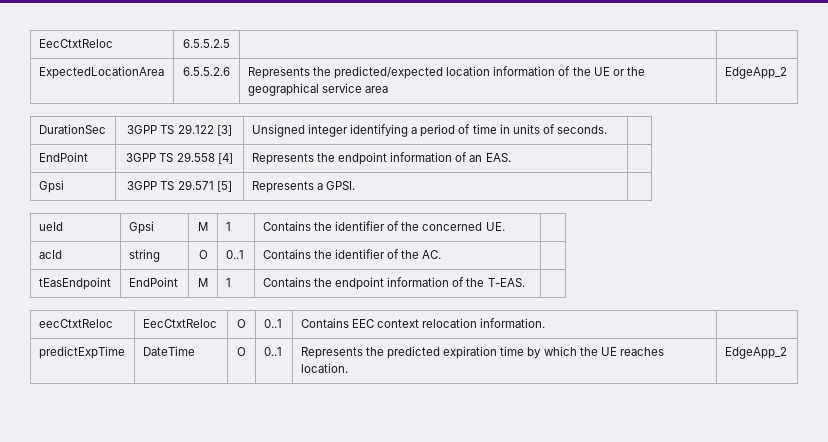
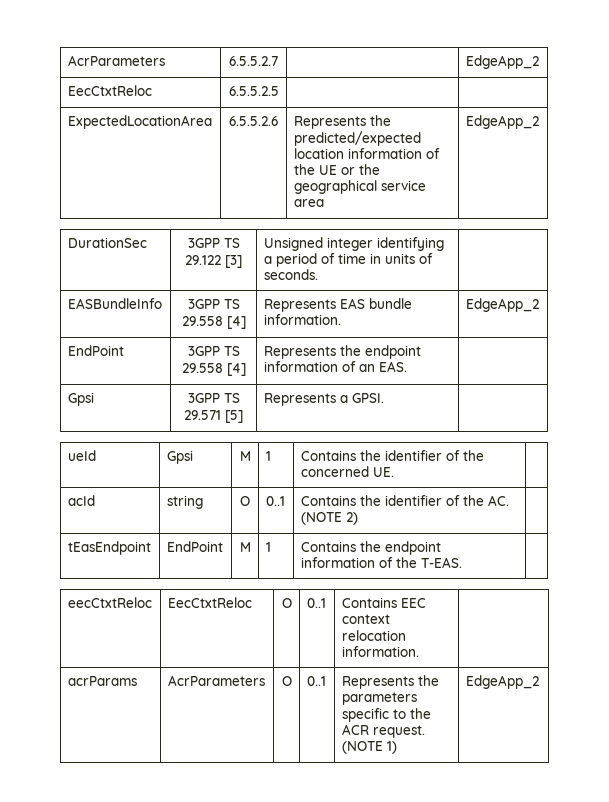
+ AcrParameters | 6.5.5.2.7 | | EdgeApp_2
+ EASBundleInfo | 3GPP TS 29.558 [4] | Represents EAS bundle information. | EdgeApp_2
- acId | string | O | 0..1 | Contains the identifier of the AC. |
+ acId | string | O | 0..1 | Contains the identifier of the AC. (NOTE 2) |
- predictExpTime | DateTime | O | 0..1 | Represents the predicted expiration time by which the UE reaches location. | EdgeApp_2
+ acrParams | AcrParameters | O | 0..1 | Represents the parameters specific to the ACR request. (NOTE 1) | EdgeApp_2

